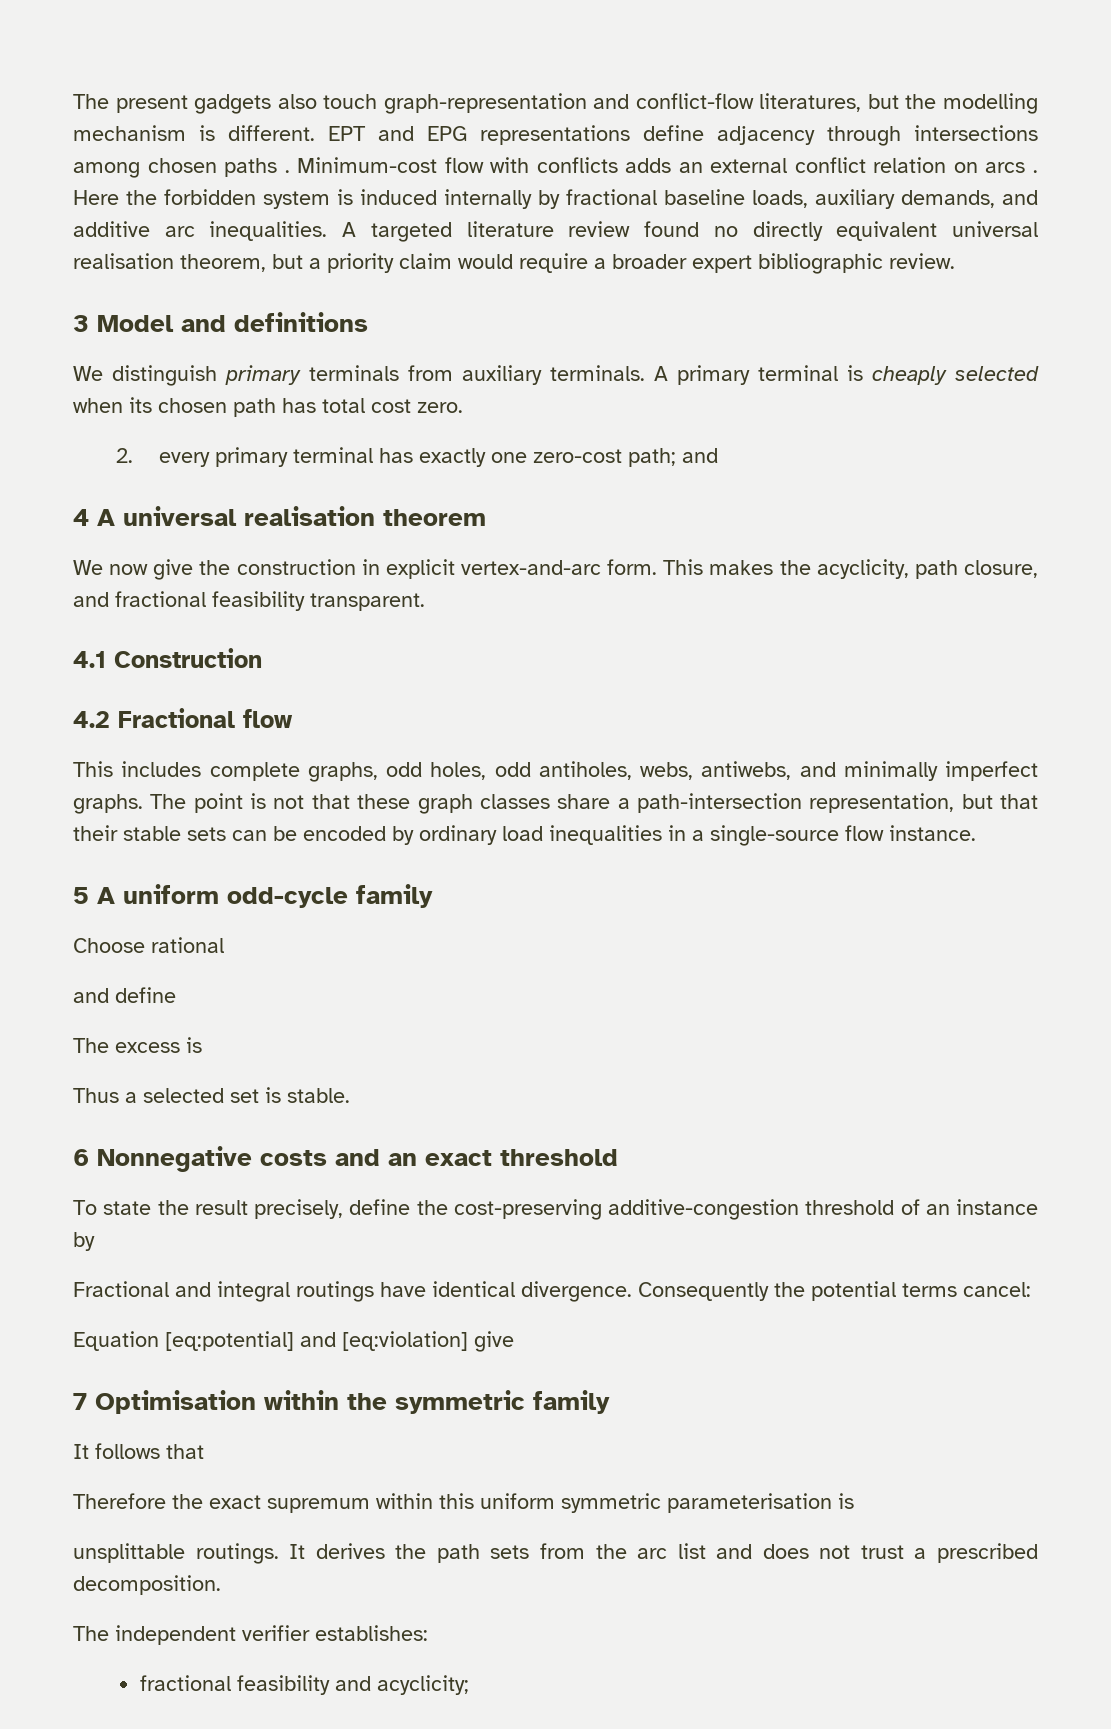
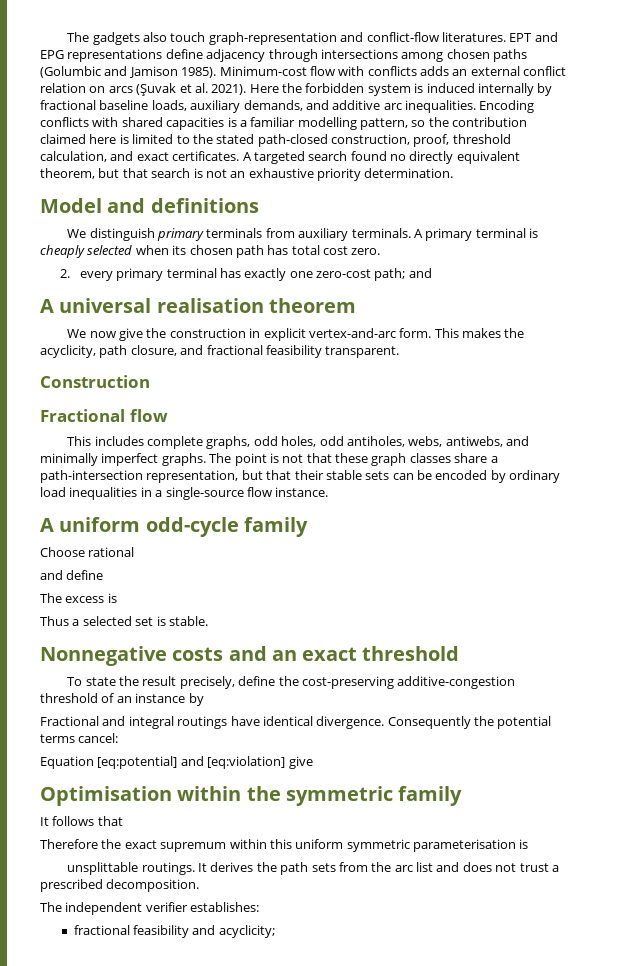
- The present gadgets also touch graph-representation and conflict-flow literatures, but the modelling mechanism is different.
+ The gadgets also touch graph-representation and conflict-flow literatures.
- EPT and EPG representations define adjacency through intersections among chosen paths .
+ EPT and EPG representations define adjacency through intersections among chosen paths (Golumbic and Jamison 1985).
- Minimum-cost flow with conflicts adds an external conflict relation on arcs .
+ Minimum-cost flow with conflicts adds an external conflict relation on arcs (Şuvak et al. 2021).
- A targeted literature review found no directly equivalent universal realisation theorem, but a priority claim would require a broader expert bibliographic review.
- 3 Model and definitions
+ Encoding conflicts with shared capacities is a familiar modelling pattern, so the contribution claimed here is limited to the stated path-closed construction, proof, threshold calculation, and exact certificates. A targeted search found no directly equivalent theorem, but that search is not an exhaustive priority determination.
+ Model and definitions
- 4 A universal realisation theorem
+ A universal realisation theorem
- 4.1 Construction
+ Construction
- 4.2 Fractional flow
+ Fractional flow
- 5 A uniform odd-cycle family
+ A uniform odd-cycle family
- 6 Nonnegative costs and an exact threshold
+ Nonnegative costs and an exact threshold
- 7 Optimisation within the symmetric family
+ Optimisation within the symmetric family

